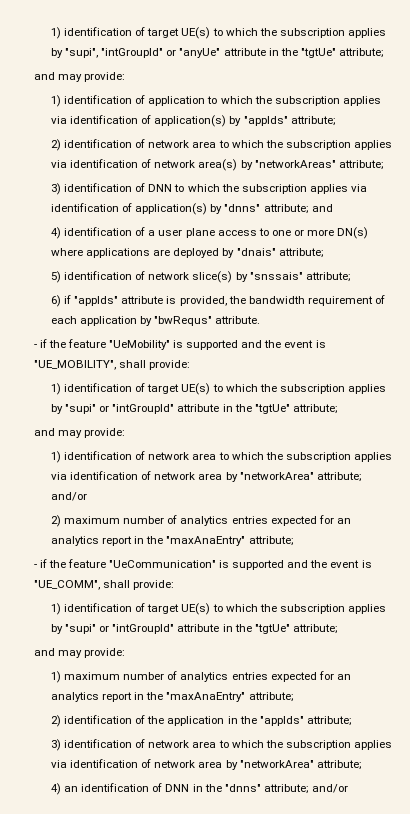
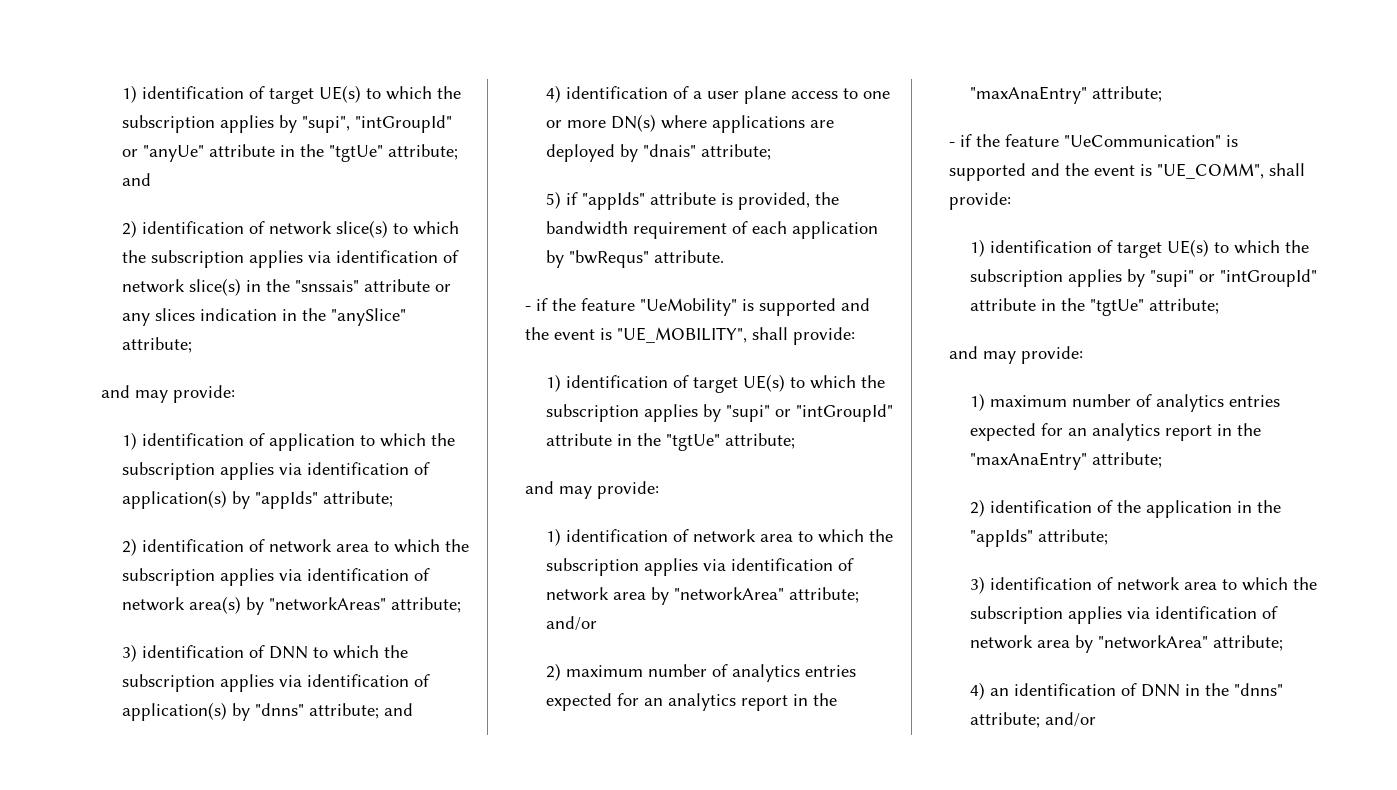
- 1) identification of target UE(s) to which the subscription applies by "supi", "intGroupId" or "anyUe" attribute in the "tgtUe" attribute;
+ 1) identification of target UE(s) to which the subscription applies by "supi", "intGroupId" or "anyUe" attribute in the "tgtUe" attribute; and
+ 2) identification of network slice(s) to which the subscription applies via identification of network slice(s) in the "snssais" attribute or any slices indication in the "anySlice" attribute;
- 5) identification of network slice(s) by "snssais" attribute;
- 6) if "appIds" attribute is provided, the bandwidth requirement of each application by "bwRequs" attribute.
+ 5) if "appIds" attribute is provided, the bandwidth requirement of each application by "bwRequs" attribute.

